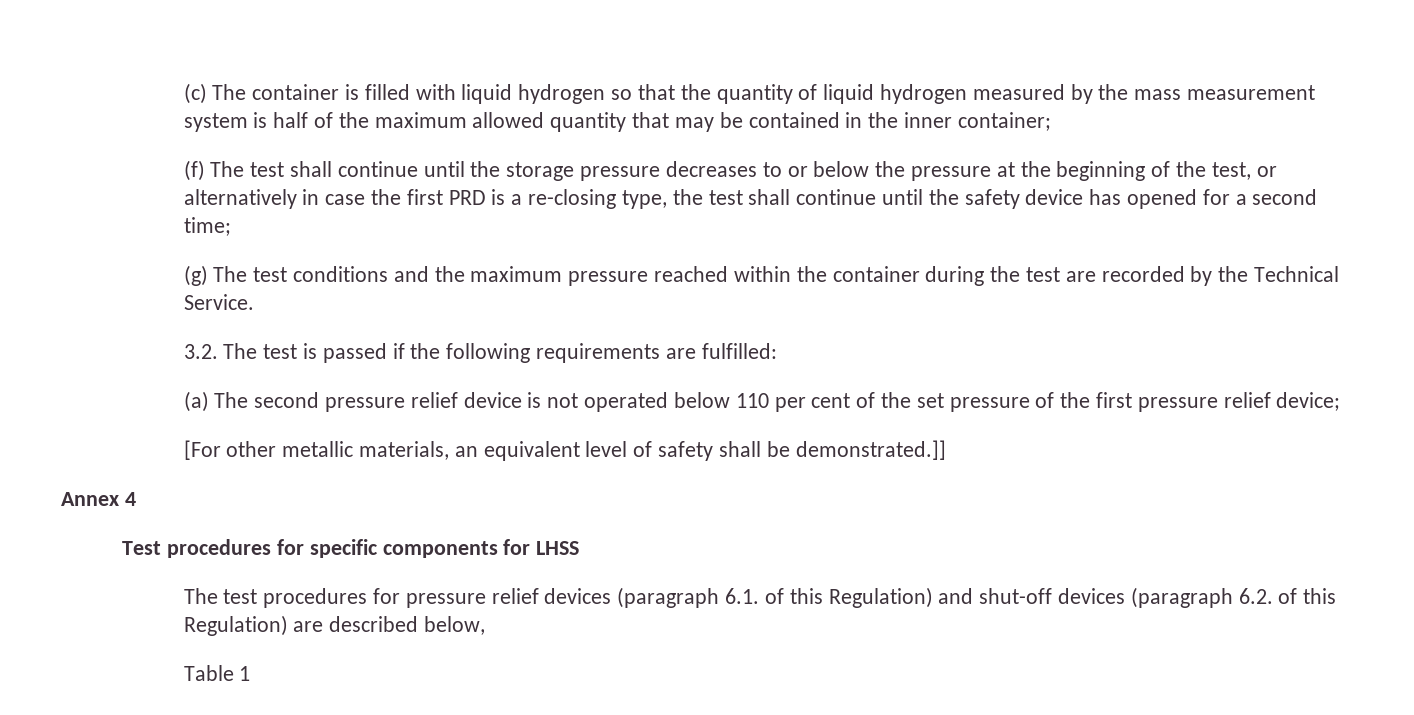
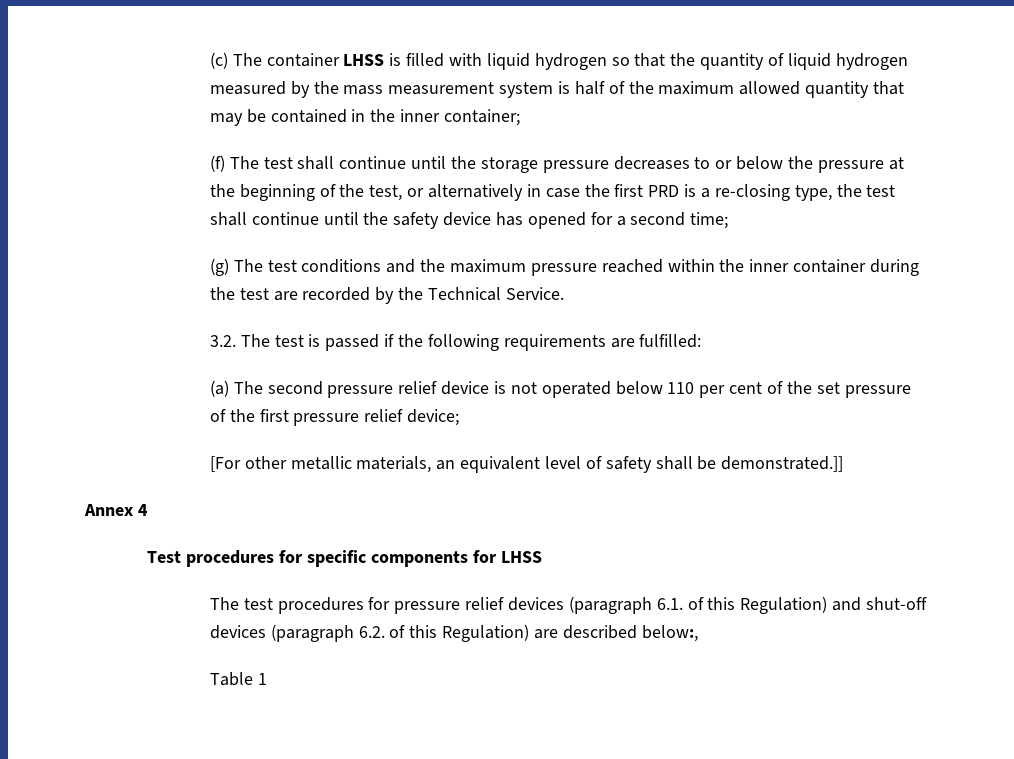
- (c) The container is filled with liquid hydrogen so that the quantity of liquid hydrogen measured by the mass measurement system is half of the maximum allowed quantity that may be contained in the inner container;
+ (c) The container LHSS is filled with liquid hydrogen so that the quantity of liquid hydrogen measured by the mass measurement system is half of the maximum allowed quantity that may be contained in the inner container;
- (g) The test conditions and the maximum pressure reached within the container during the test are recorded by the Technical Service.
+ (g) The test conditions and the maximum pressure reached within the inner container during the test are recorded by the Technical Service.
- The test procedures for pressure relief devices (paragraph 6.1. of this Regulation) and shut-off devices (paragraph 6.2. of this Regulation) are described below,
+ The test procedures for pressure relief devices (paragraph 6.1. of this Regulation) and shut-off devices (paragraph 6.2. of this Regulation) are described below:,

